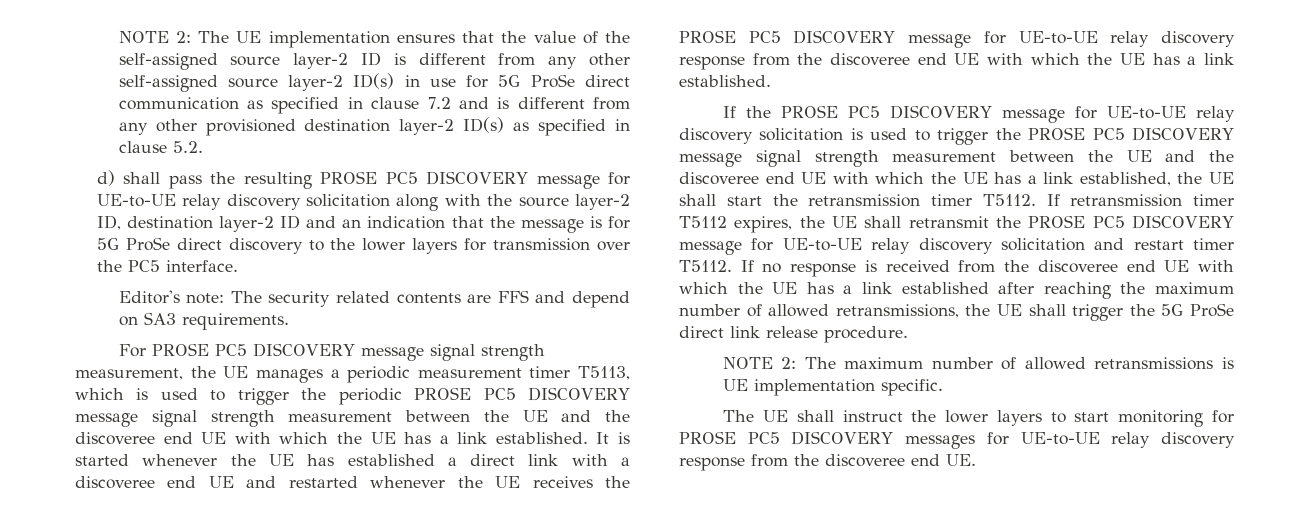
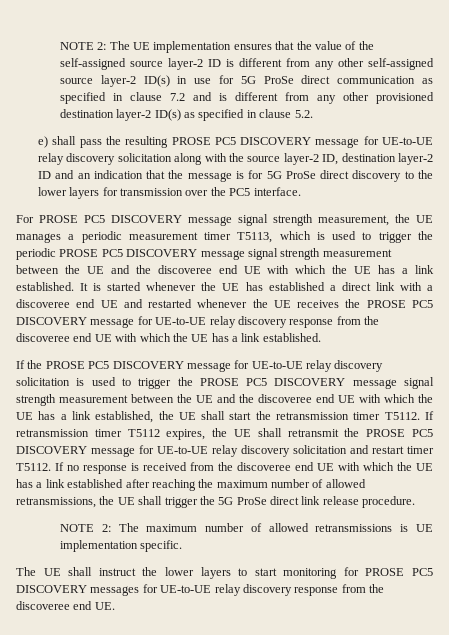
- d) shall pass the resulting PROSE PC5 DISCOVERY message for UE-to-UE relay discovery solicitation along with the source layer-2 ID, destination layer-2 ID and an indication that the message is for 5G ProSe direct discovery to the lower layers for transmission over the PC5 interface.
+ e) shall pass the resulting PROSE PC5 DISCOVERY message for UE-to-UE relay discovery solicitation along with the source layer-2 ID, destination layer-2 ID and an indication that the message is for 5G ProSe direct discovery to the lower layers for transmission over the PC5 interface.
- Editor's note: The security related contents are FFS and depend on SA3 requirements.

